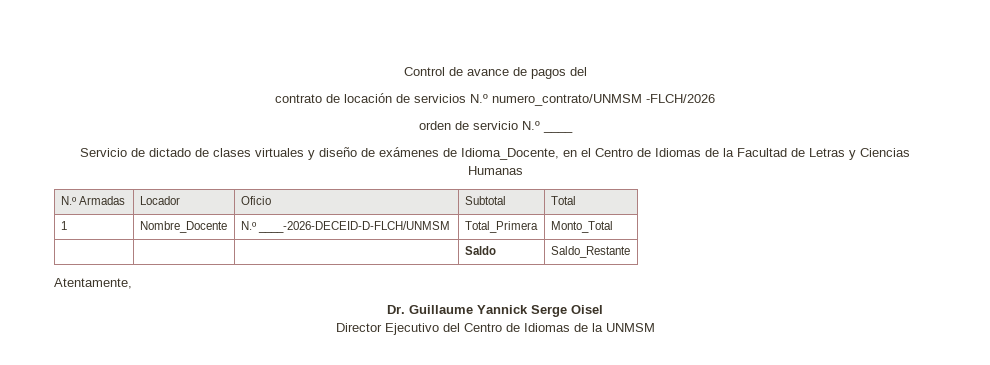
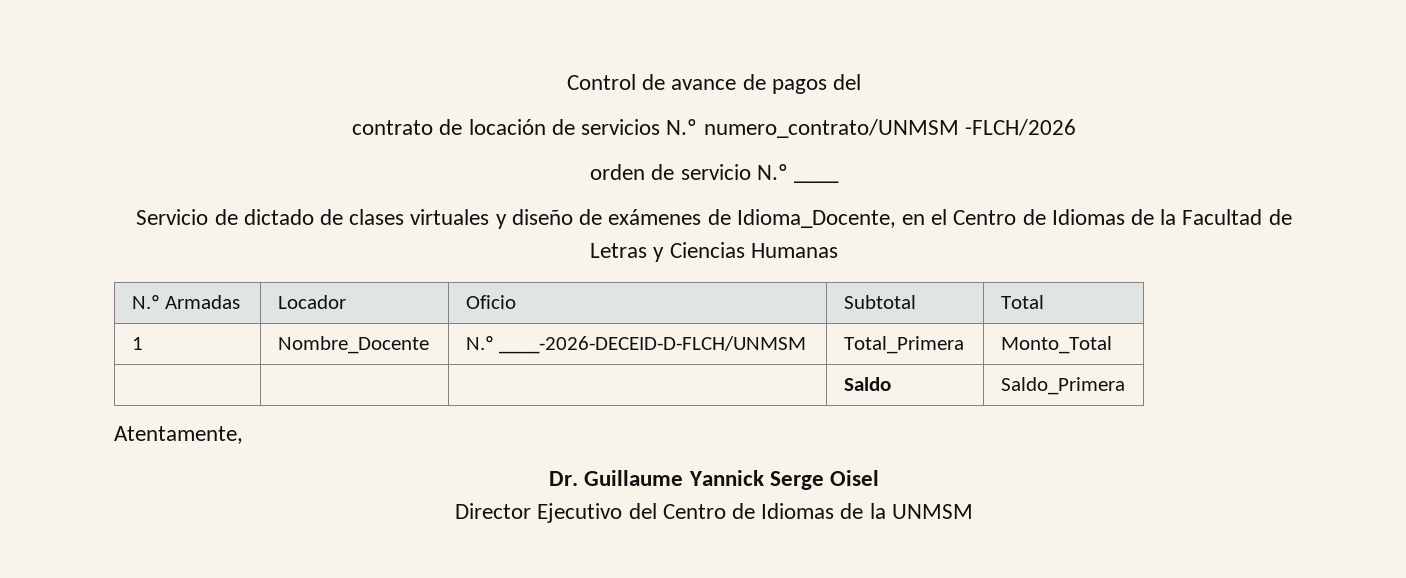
- | | | Saldo | Saldo_Restante
+ | | | Saldo | Saldo_Primera

